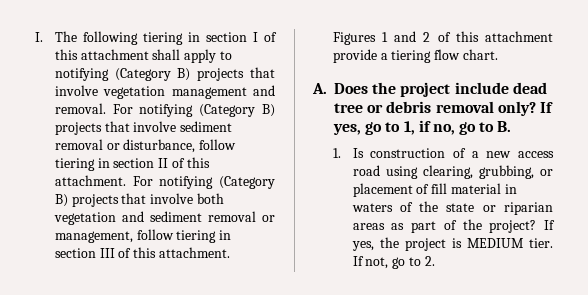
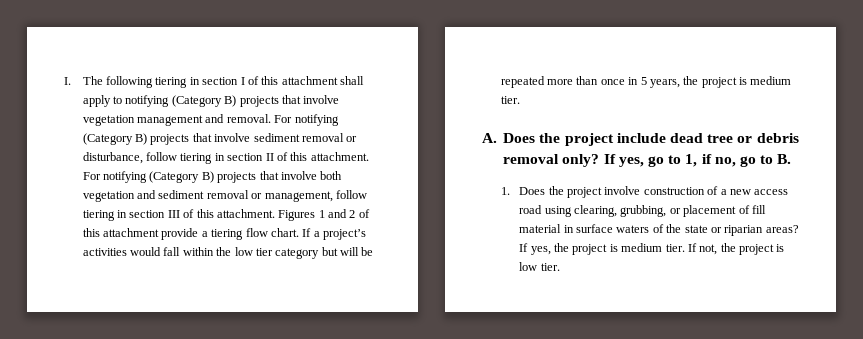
+ If a project’s activities would fall within the low tier category but will be repeated more than once in 5 years, the project is medium tier.
- 1. Is construction of a new access road using clearing, grubbing, or placement of fill material in waters of the state or riparian areas as part of the project?
+ 1. Does the project involve construction of a new access road using clearing, grubbing, or placement of fill material in surface waters of the state or riparian areas?
- If yes, the project is MEDIUM tier.
+ If yes, the project is medium tier.
- If not, go to 2.
+ If not, the project is low tier.

